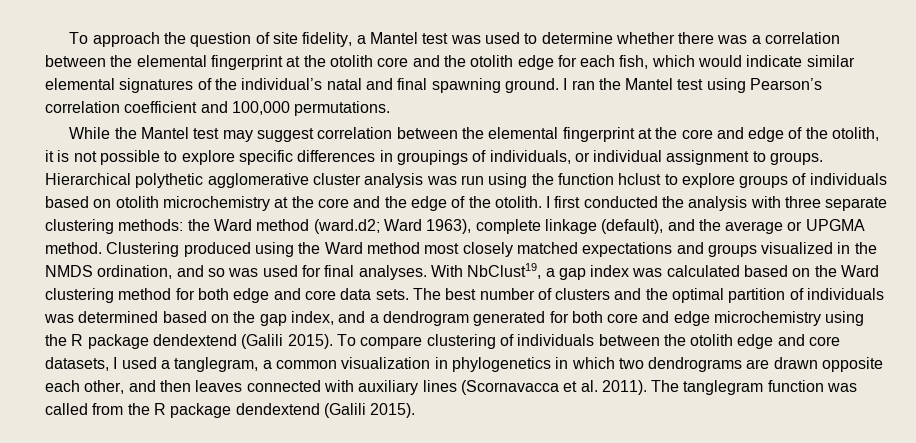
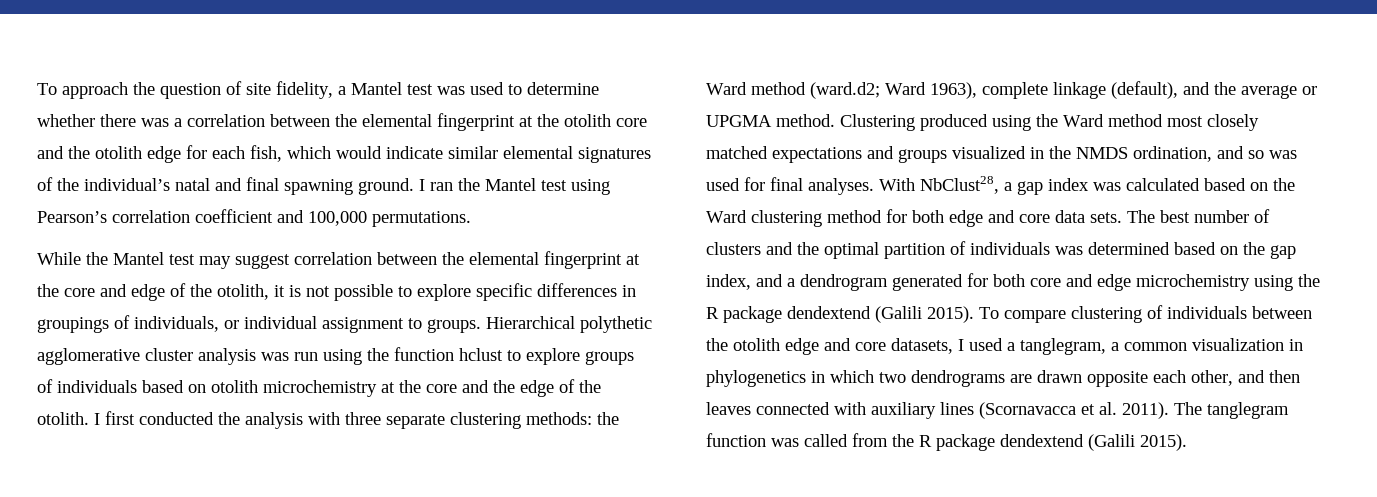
- With NbClust19, a gap index was calculated based on the Ward clustering method for both edge and core data sets.
+ With NbClust28, a gap index was calculated based on the Ward clustering method for both edge and core data sets.

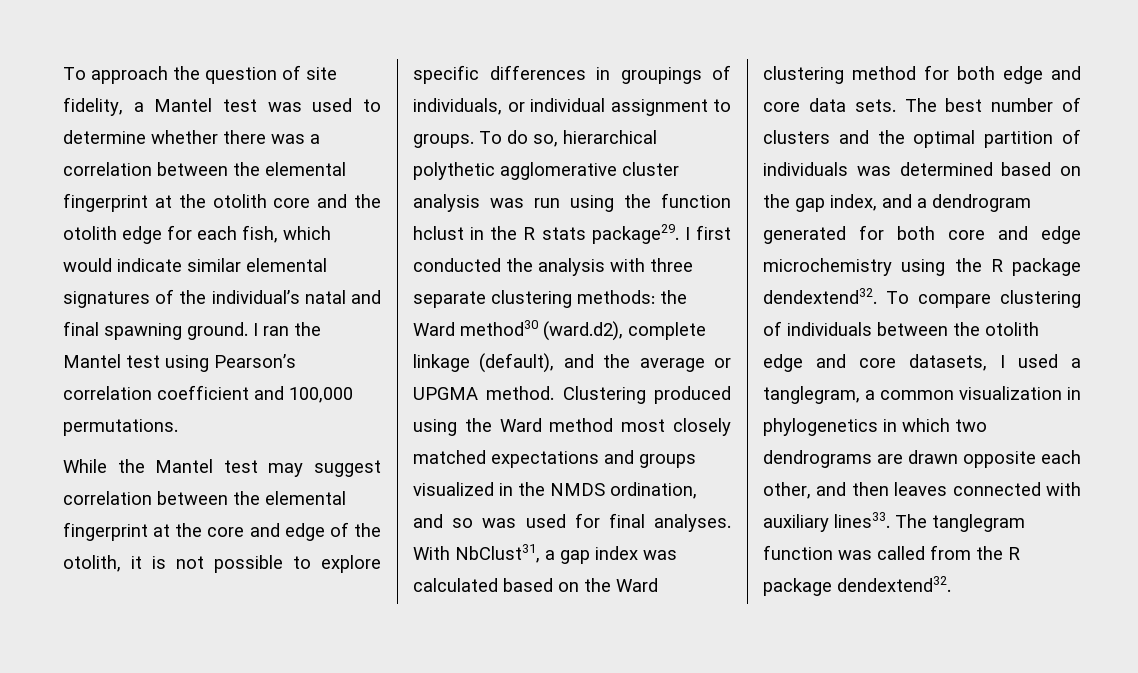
- Hierarchical polythetic agglomerative cluster analysis was run using the function hclust to explore groups of individuals based on otolith microchemistry at the core and the edge of the otolith.
+ To do so, hierarchical polythetic agglomerative cluster analysis was run using the function hclust in the R stats package29.
- I first conducted the analysis with three separate clustering methods: the Ward method (ward.d2; Ward 1963), complete linkage (default), and the average or UPGMA method.
+ I first conducted the analysis with three separate clustering methods: the Ward method30 (ward.d2), complete linkage (default), and the average or UPGMA method.
- With NbClust28, a gap index was calculated based on the Ward clustering method for both edge and core data sets.
+ With NbClust31, a gap index was calculated based on the Ward clustering method for both edge and core data sets.
- The best number of clusters and the optimal partition of individuals was determined based on the gap index, and a dendrogram generated for both core and edge microchemistry using the R package dendextend (Galili 2015).
+ The best number of clusters and the optimal partition of individuals was determined based on the gap index, and a dendrogram generated for both core and edge microchemistry using the R package dendextend32.
- To compare clustering of individuals between the otolith edge and core datasets, I used a tanglegram, a common visualization in phylogenetics in which two dendrograms are drawn opposite each other, and then leaves connected with auxiliary lines (Scornavacca et al. 2011).
+ To compare clustering of individuals between the otolith edge and core datasets, I used a tanglegram, a common visualization in phylogenetics in which two dendrograms are drawn opposite each other, and then leaves connected with auxiliary lines33.
- The tanglegram function was called from the R package dendextend (Galili 2015).
+ The tanglegram function was called from the R package dendextend32.

